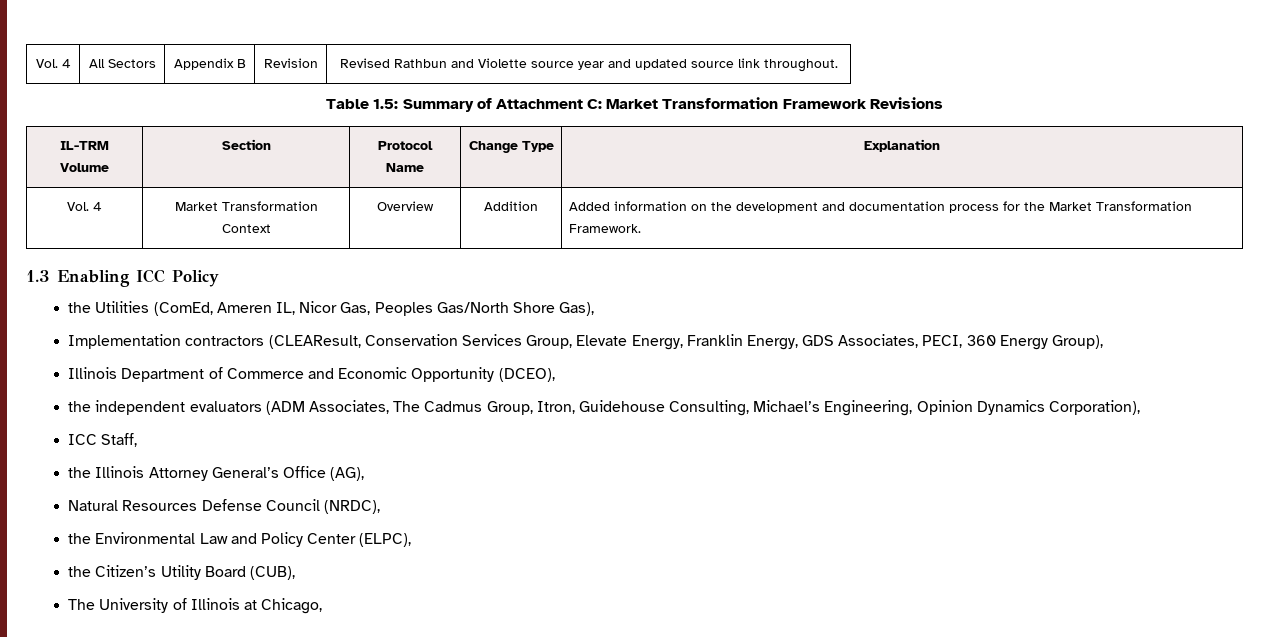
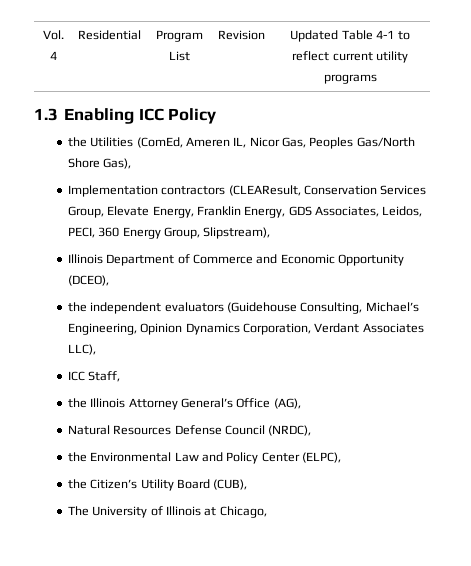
- Vol. 4 | All Sectors | Appendix B | Revision | Revised Rathbun and Violette source year and updated source link throughout.
- Table 1.5: Summary of Attachment C: Market Transformation Framework Revisions
- IL-TRM Volume | Section | Protocol Name | Change Type | Explanation
- Vol. 4 | Market Transformation Context | Overview | Addition | Added information on the development and documentation process for the Market Transformation Framework.
+ Vol. 4 | Residential | Program List | Revision | Updated Table 4-1 to reflect current utility programs
- Implementation contractors (CLEAResult, Conservation Services Group, Elevate Energy, Franklin Energy, GDS Associates, PECI, 360 Energy Group),
+ Implementation contractors (CLEAResult, Conservation Services Group, Elevate Energy, Franklin Energy, GDS Associates, Leidos, PECI, 360 Energy Group, Slipstream),
- the independent evaluators (ADM Associates, The Cadmus Group, Itron, Guidehouse Consulting, Michael’s Engineering, Opinion Dynamics Corporation),
+ the independent evaluators (Guidehouse Consulting, Michael’s Engineering, Opinion Dynamics Corporation, Verdant Associates LLC),

